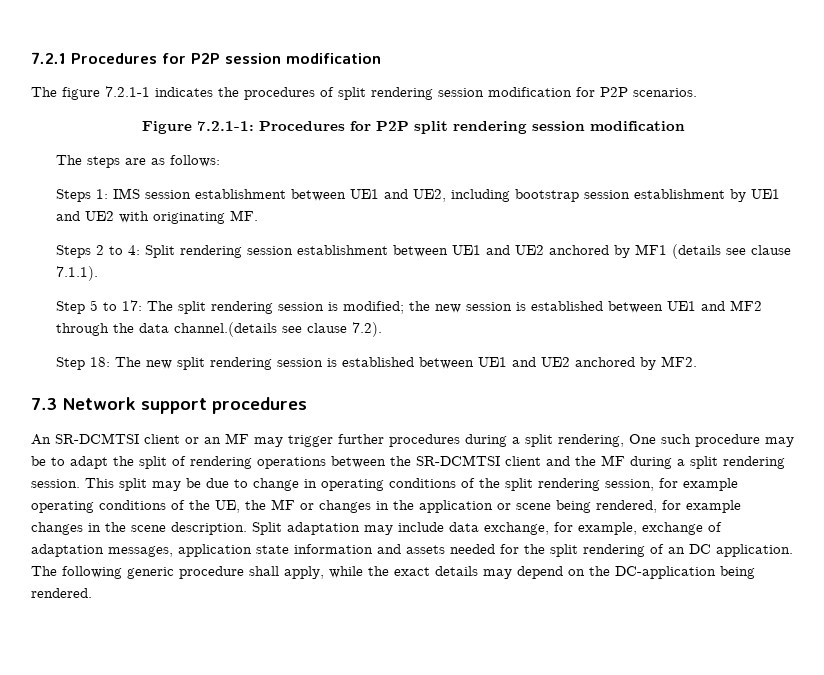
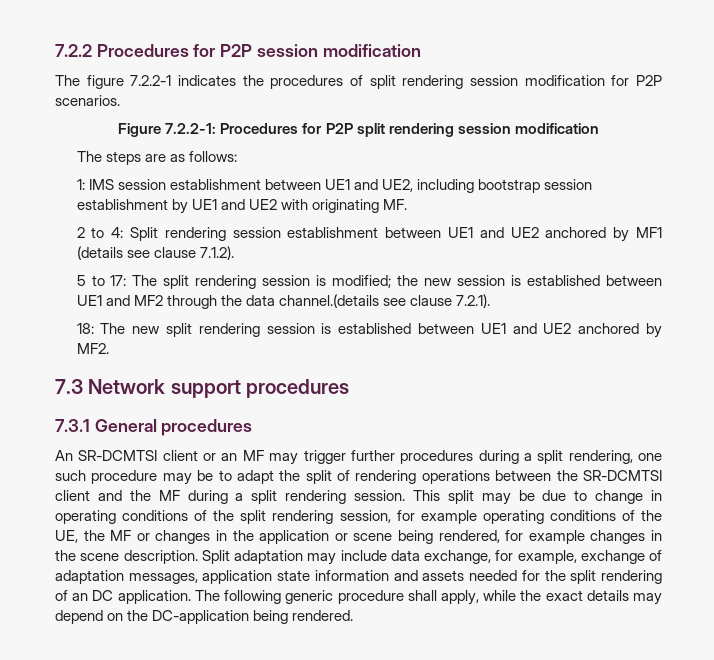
- 7.2.1 Procedures for P2P session modification
+ 7.2.2 Procedures for P2P session modification
- The figure 7.2.1-1 indicates the procedures of split rendering session modification for P2P scenarios.
+ The figure 7.2.2-1 indicates the procedures of split rendering session modification for P2P scenarios.
- Figure 7.2.1-1: Procedures for P2P split rendering session modification
+ Figure 7.2.2-1: Procedures for P2P split rendering session modification
- Steps 1: IMS session establishment between UE1 and UE2, including bootstrap session establishment by UE1 and UE2 with originating MF.
+ 1: IMS session establishment between UE1 and UE2, including bootstrap session establishment by UE1 and UE2 with originating MF.
- Steps 2 to 4: Split rendering session establishment between UE1 and UE2 anchored by MF1 (details see clause 7.1.1).
- Step 5 to 17: The split rendering session is modified; the new session is established between UE1 and MF2 through the data channel.(details see clause 7.2).
- Step 18: The new split rendering session is established between UE1 and UE2 anchored by MF2.
+ 2 to 4: Split rendering session establishment between UE1 and UE2 anchored by MF1 (details see clause 7.1.2).
+ 5 to 17: The split rendering session is modified; the new session is established between UE1 and MF2 through the data channel.(details see clause 7.2.1).
+ 18: The new split rendering session is established between UE1 and UE2 anchored by MF2.
+ 7.3.1 General procedures
- An SR-DCMTSI client or an MF may trigger further procedures during a split rendering, One such procedure may be to adapt the split of rendering operations between the SR-DCMTSI client and the MF during a split rendering session.
+ An SR-DCMTSI client or an MF may trigger further procedures during a split rendering, one such procedure may be to adapt the split of rendering operations between the SR-DCMTSI client and the MF during a split rendering session.

